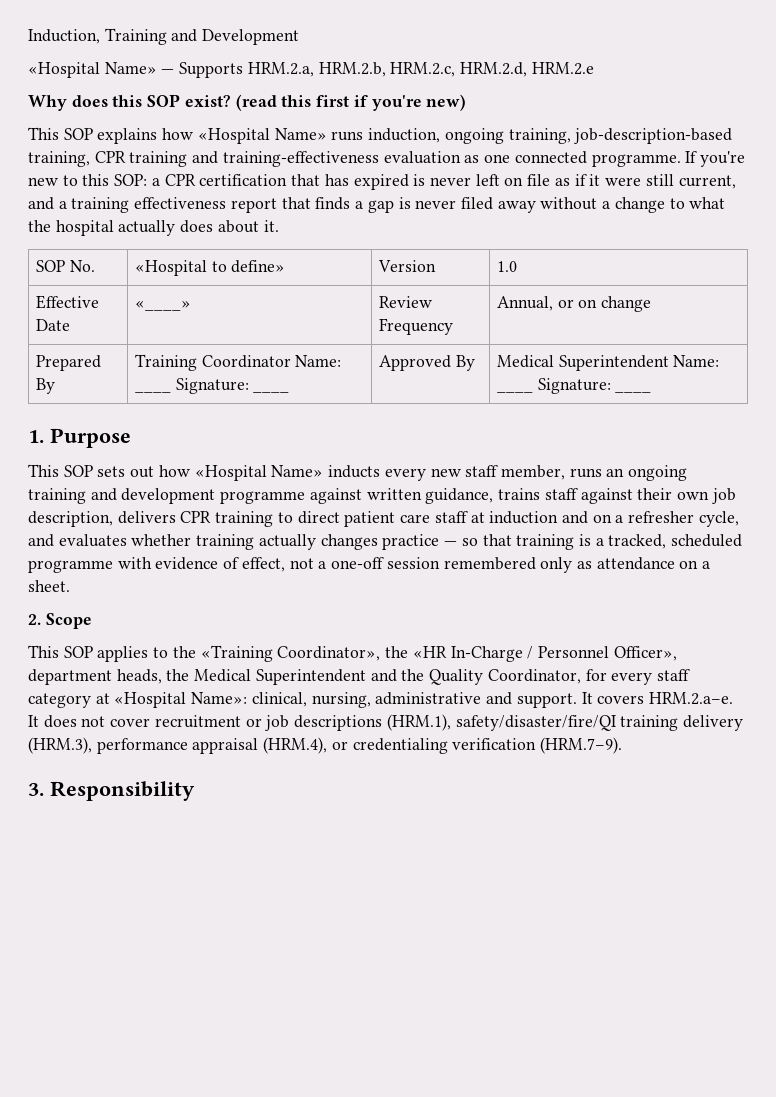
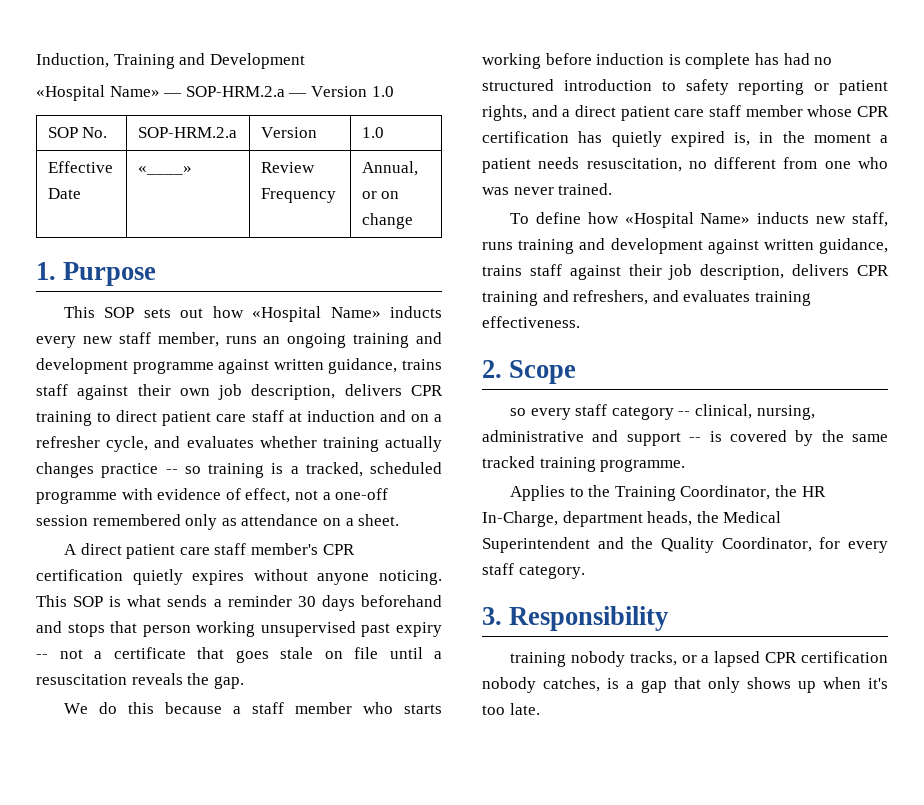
- «Hospital Name» — Supports HRM.2.a, HRM.2.b, HRM.2.c, HRM.2.d, HRM.2.e
- Why does this SOP exist? (read this first if you're new)
- This SOP explains how «Hospital Name» runs induction, ongoing training, job-description-based training, CPR training and training-effectiveness evaluation as one connected programme. If you're new to this SOP: a CPR certification that has expired is never left on file as if it were still current, and a training effectiveness report that finds a gap is never filed away without a change to what the hospital actually does about it.
+ «Hospital Name» — SOP-HRM.2.a — Version 1.0
- SOP No. | «Hospital to define» | Version | 1.0
+ SOP No. | SOP-HRM.2.a | Version | 1.0
- Prepared By | Training Coordinator Name: ____ Signature: ____ | Approved By | Medical Superintendent Name: ____ Signature: ____
- This SOP sets out how «Hospital Name» inducts every new staff member, runs an ongoing training and development programme against written guidance, trains staff against their own job description, delivers CPR training to direct patient care staff at induction and on a refresher cycle, and evaluates whether training actually changes practice — so that training is a tracked, scheduled programme with evidence of effect, not a one-off session remembered only as attendance on a sheet.
+ This SOP sets out how «Hospital Name» inducts every new staff member, runs an ongoing training and development programme against written guidance, trains staff against their own job description, delivers CPR training to direct patient care staff at induction and on a refresher cycle, and evaluates whether training actually changes practice -- so training is a tracked, scheduled programme with evidence of effect, not a one-off session remembered only as attendance on a sheet.
+ A direct patient care staff member's CPR certification quietly expires without anyone noticing. This SOP is what sends a reminder 30 days beforehand and stops that person working unsupervised past expiry -- not a certificate that goes stale on file until a resuscitation reveals the gap.
+ We do this because a staff member who starts working before induction is complete has had no structured introduction to safety reporting or patient rights, and a direct patient care staff member whose CPR certification has quietly expired is, in the moment a patient needs resuscitation, no different from one who was never trained.
+ To define how «Hospital Name» inducts new staff, runs training and development against written guidance, trains staff against their job description, delivers CPR training and refreshers, and evaluates training effectiveness.
  2. Scope
- This SOP applies to the «Training Coordinator», the «HR In-Charge / Personnel Officer», department heads, the Medical Superintendent and the Quality Coordinator, for every staff category at «Hospital Name»: clinical, nursing, administrative and support. It covers HRM.2.a–e. It does not cover recruitment or job descriptions (HRM.1), safety/disaster/fire/QI training delivery (HRM.3), performance appraisal (HRM.4), or credentialing verification (HRM.7–9).
+ so every staff category -- clinical, nursing, administrative and support -- is covered by the same tracked training programme.
+ Applies to the Training Coordinator, the HR In-Charge, department heads, the Medical Superintendent and the Quality Coordinator, for every staff category.
  3. Responsibility
+ training nobody tracks, or a lapsed CPR certification nobody catches, is a gap that only shows up when it's too late.

